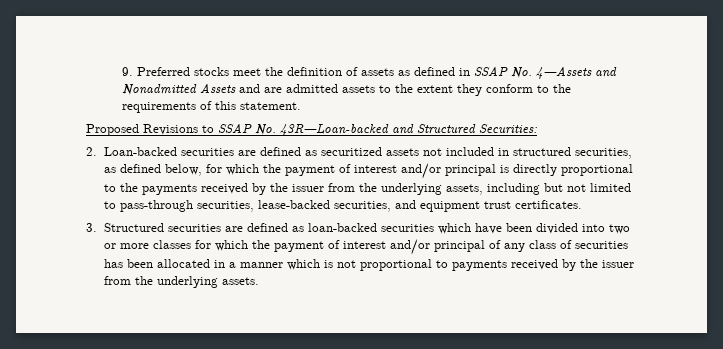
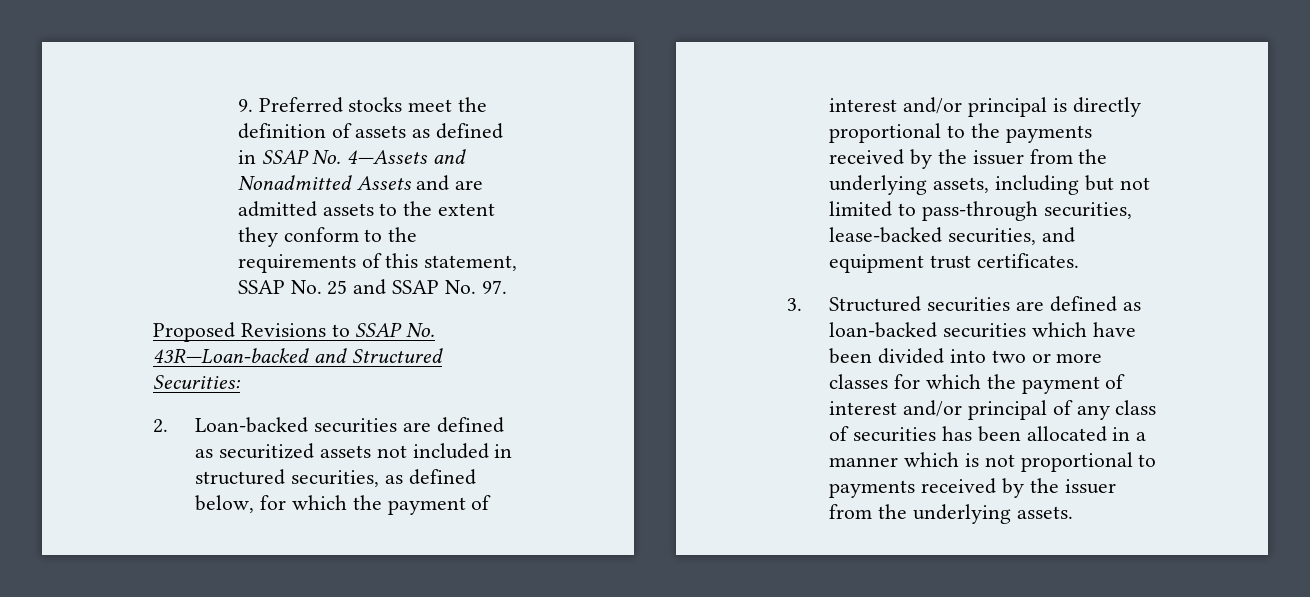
- 9. Preferred stocks meet the definition of assets as defined in SSAP No. 4—Assets and Nonadmitted Assets and are admitted assets to the extent they conform to the requirements of this statement.
+ 9. Preferred stocks meet the definition of assets as defined in SSAP No. 4—Assets and Nonadmitted Assets and are admitted assets to the extent they conform to the requirements of this statement, SSAP No. 25 and SSAP No. 97.

